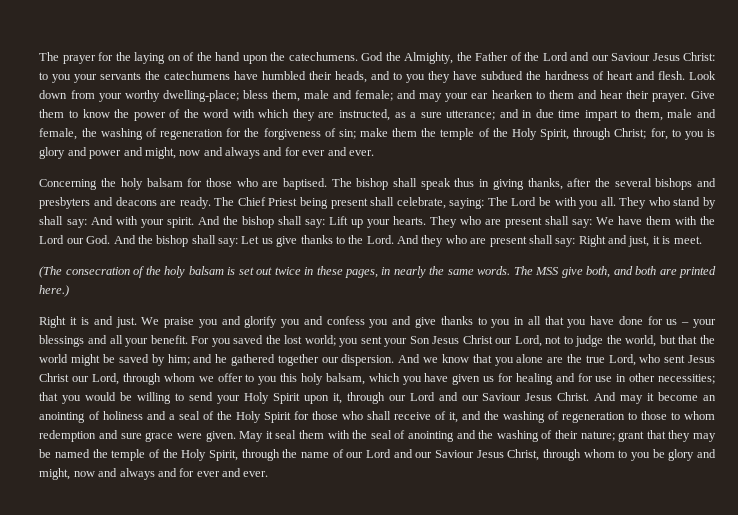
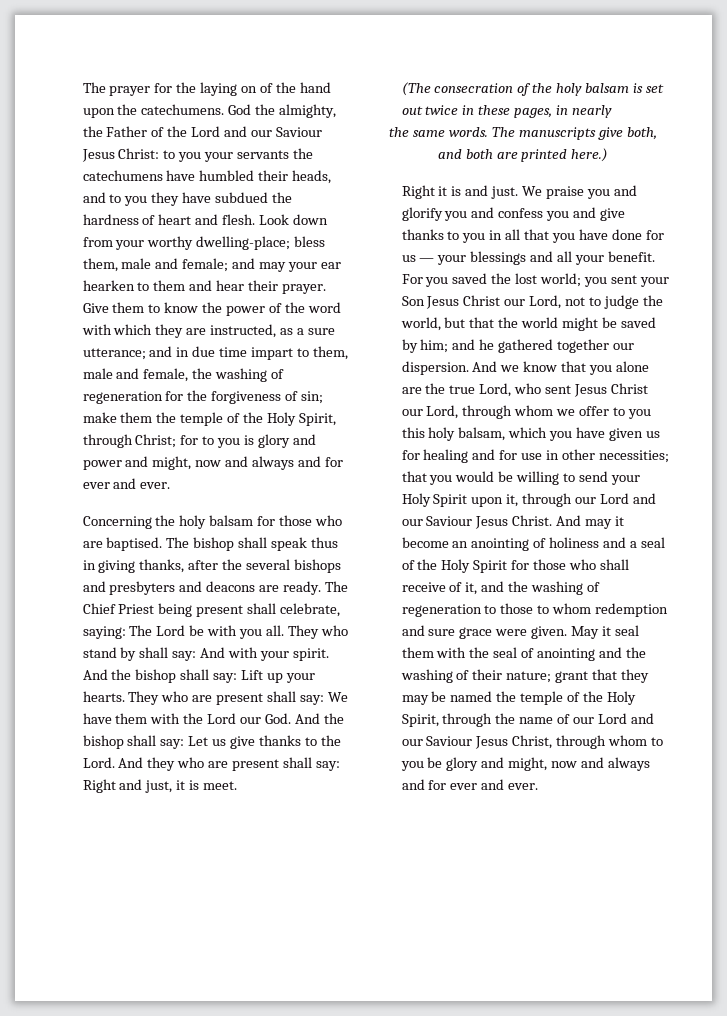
- God the Almighty, the Father of the Lord and our Saviour Jesus Christ: to you your servants the catechumens have humbled their heads, and to you they have subdued the hardness of heart and flesh.
+ God the almighty, the Father of the Lord and our Saviour Jesus Christ: to you your servants the catechumens have humbled their heads, and to you they have subdued the hardness of heart and flesh.
- for, to you is glory and power and might, now and always and for ever and ever.
+ for to you is glory and power and might, now and always and for ever and ever.
- (The consecration of the holy balsam is set out twice in these pages, in nearly the same words.
+ (The consecration of the holy balsam is set out twice in these pages, in nearly
+ the same words.
- The MSS give both, and both are printed here.)
+ The manuscripts give both, and both are printed here.)
- We praise you and glorify you and confess you and give thanks to you in all that you have done for us – your blessings and all your benefit.
+ We praise you and glorify you and confess you and give thanks to you in all that you have done for us — your blessings and all your benefit.

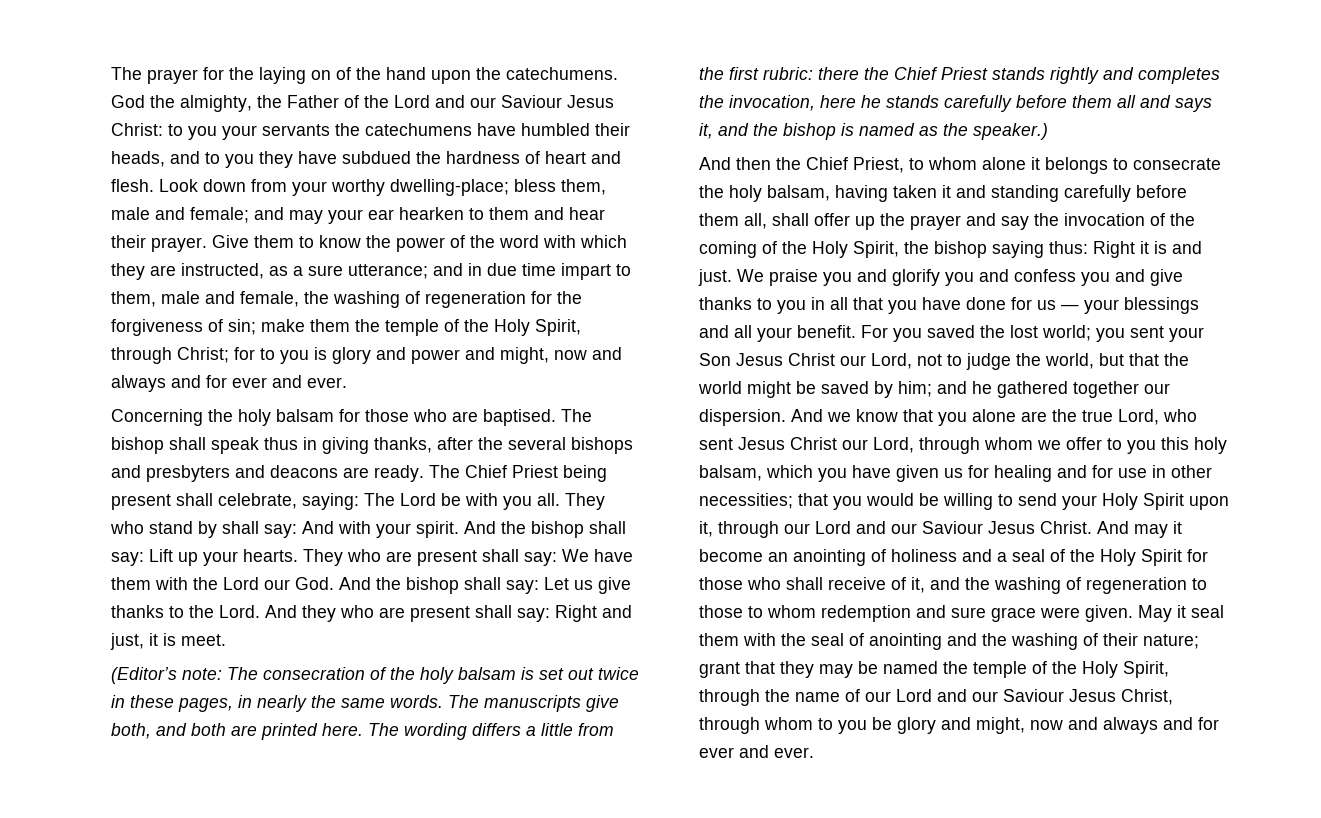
- (The consecration of the holy balsam is set out twice in these pages, in nearly
- the same words.
+ (Editor’s note: The consecration of the holy balsam is set out twice in these pages, in nearly the same words.
- The manuscripts give both, and both are printed here.)
- Right it is and just.
+ The manuscripts give both, and both are printed here. The wording differs a little from the first rubric: there the Chief Priest stands rightly and completes the invocation, here he stands carefully before them all and says it, and the bishop is named as the speaker.)
+ And then the Chief Priest, to whom alone it belongs to consecrate the holy balsam, having taken it and standing carefully before them all, shall offer up the prayer and say the invocation of the coming of the Holy Spirit, the bishop saying thus: Right it is and just.

